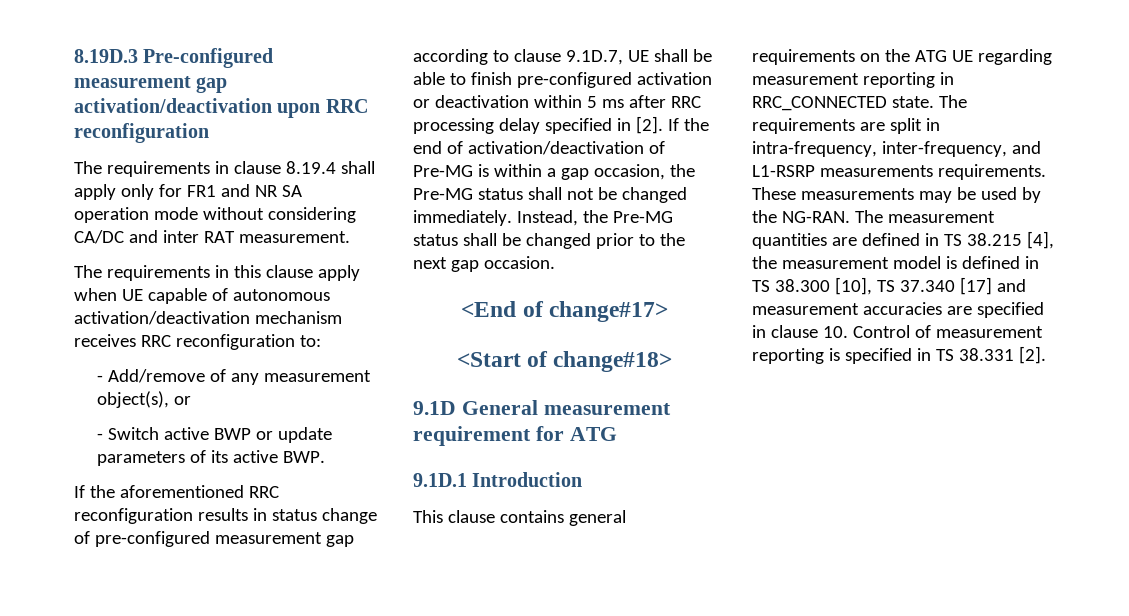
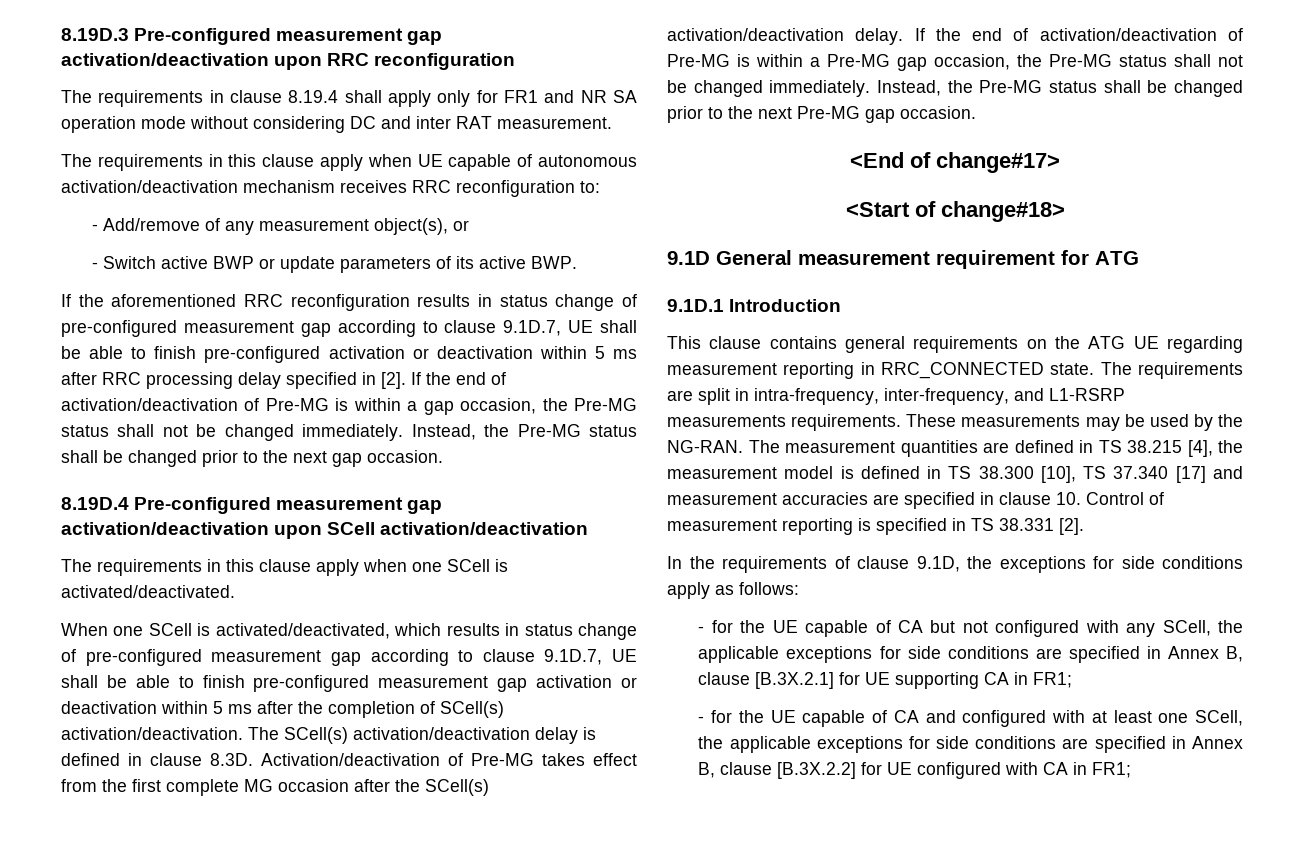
- The requirements in clause 8.19.4 shall apply only for FR1 and NR SA operation mode without considering CA/DC and inter RAT measurement.
+ The requirements in clause 8.19.4 shall apply only for FR1 and NR SA operation mode without considering DC and inter RAT measurement.
+ 8.19D.4 Pre-configured measurement gap activation/deactivation upon SCell activation/deactivation
+ The requirements in this clause apply when one SCell is activated/deactivated.
+ When one SCell is activated/deactivated, which results in status change of pre-configured measurement gap according to clause 9.1D.7, UE shall be able to finish pre-configured measurement gap activation or deactivation within 5 ms after the completion of SCell(s) activation/deactivation. The SCell(s) activation/deactivation delay is defined in clause 8.3D. Activation/deactivation of Pre-MG takes effect from the first complete MG occasion after the SCell(s) activation/deactivation delay. If the end of activation/deactivation of Pre-MG is within a Pre-MG gap occasion, the Pre-MG status shall not be changed immediately. Instead, the Pre-MG status shall be changed prior to the next Pre-MG gap occasion.
+ In the requirements of clause 9.1D, the exceptions for side conditions apply as follows:
+ - for the UE capable of CA but not configured with any SCell, the applicable exceptions for side conditions are specified in Annex B, clause [B.3X.2.1] for UE supporting CA in FR1;
+ - for the UE capable of CA and configured with at least one SCell, the applicable exceptions for side conditions are specified in Annex B, clause [B.3X.2.2] for UE configured with CA in FR1;

